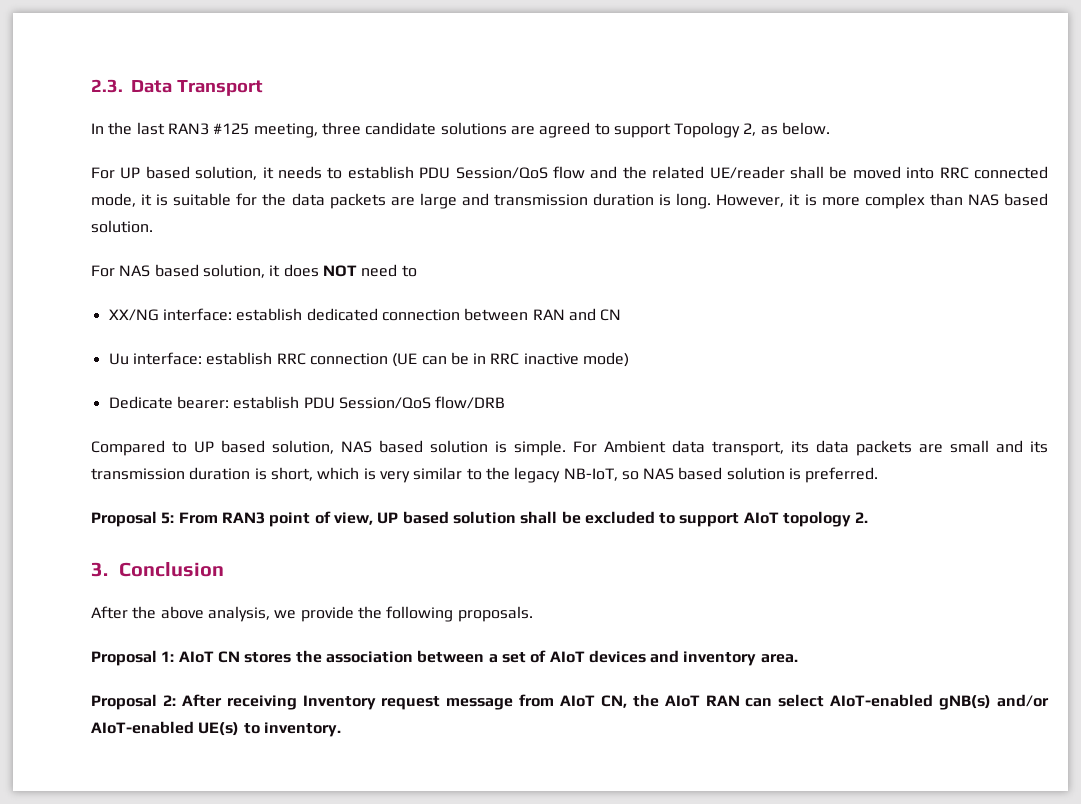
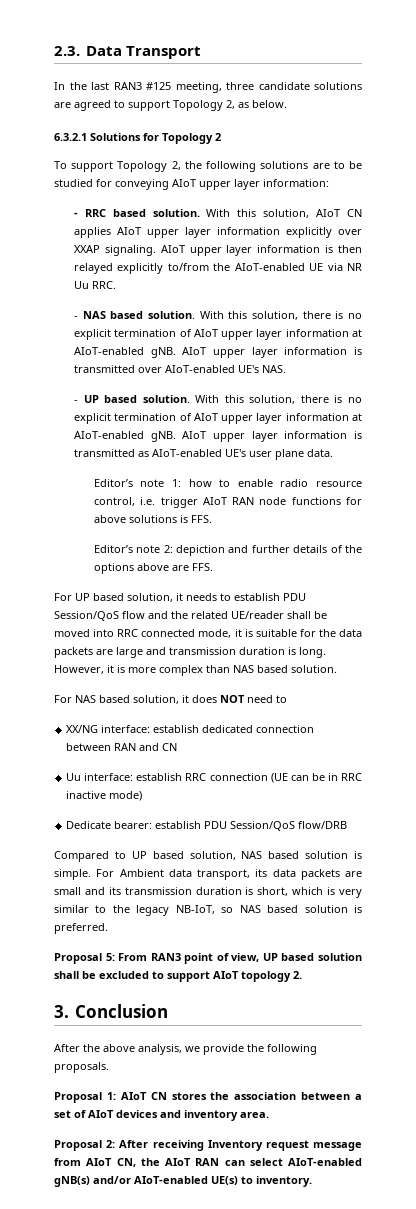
+ 6.3.2.1 Solutions for Topology 2
+ To support Topology 2, the following solutions are to be studied for conveying AIoT upper layer information:
+ - RRC based solution. With this solution, AIoT CN applies AIoT upper layer information explicitly over XXAP signaling. AIoT upper layer information is then relayed explicitly to/from the AIoT-enabled UE via NR Uu RRC.
+ - NAS based solution. With this solution, there is no explicit termination of AIoT upper layer information at AIoT-enabled gNB. AIoT upper layer information is transmitted over AIoT-enabled UE's NAS.
+ - UP based solution. With this solution, there is no explicit termination of AIoT upper layer information at AIoT-enabled gNB. AIoT upper layer information is transmitted as AIoT-enabled UE's user plane data.
+ Editor’s note 1: how to enable radio resource control, i.e. trigger AIoT RAN node functions for above solutions is FFS.
+ Editor’s note 2: depiction and further details of the options above are FFS.

